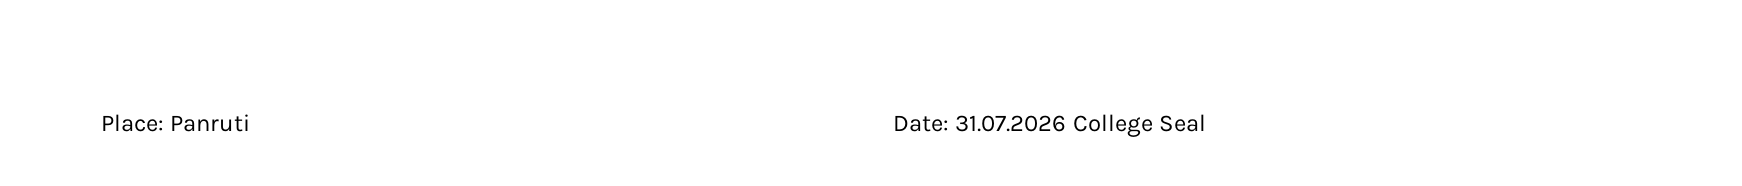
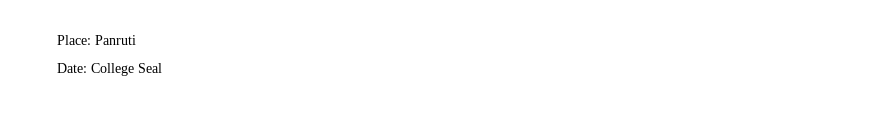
- Date: 31.07.2026 College Seal
+ Date: College Seal

